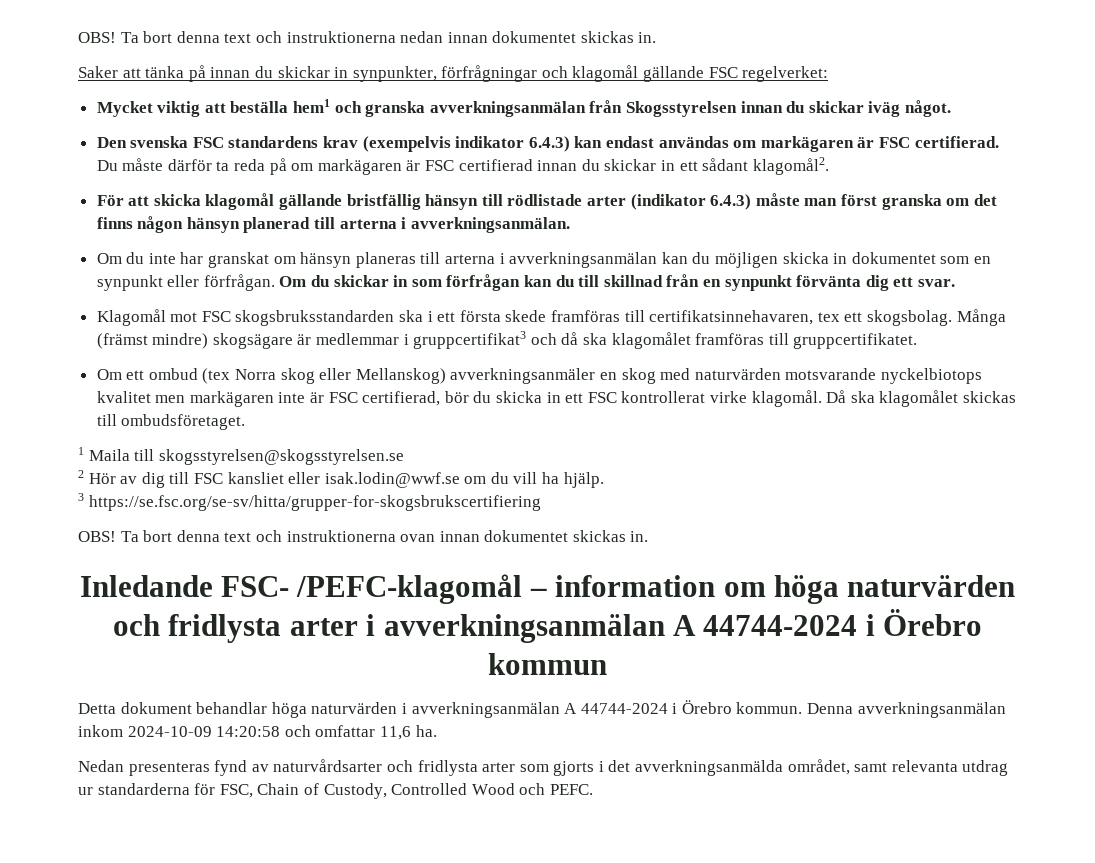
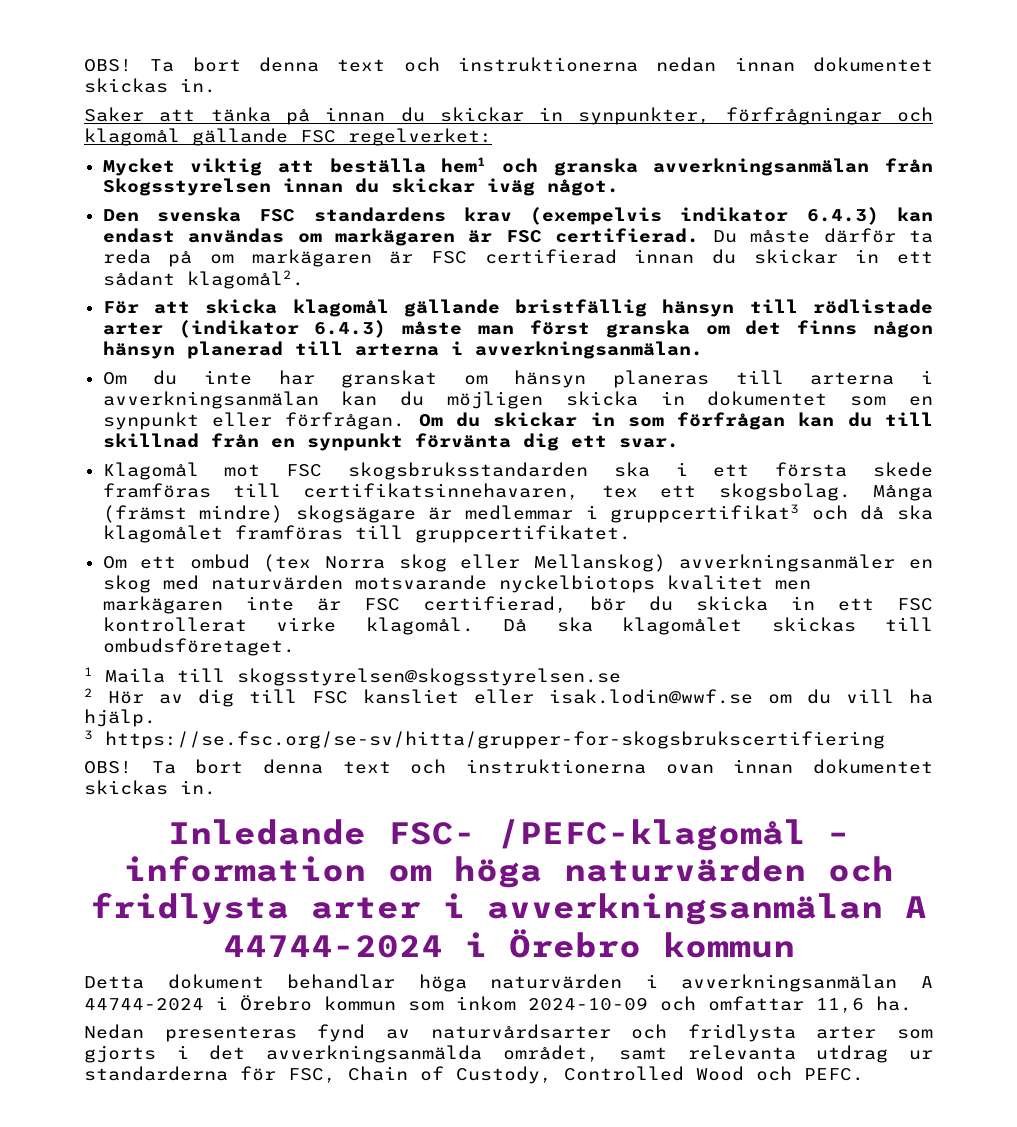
- Detta dokument behandlar höga naturvärden i avverkningsanmälan A 44744-2024 i Örebro kommun. Denna avverkningsanmälan inkom 2024-10-09 14:20:58 och omfattar 11,6 ha.
+ Detta dokument behandlar höga naturvärden i avverkningsanmälan A 44744-2024 i Örebro kommun som inkom 2024-10-09 och omfattar 11,6 ha.

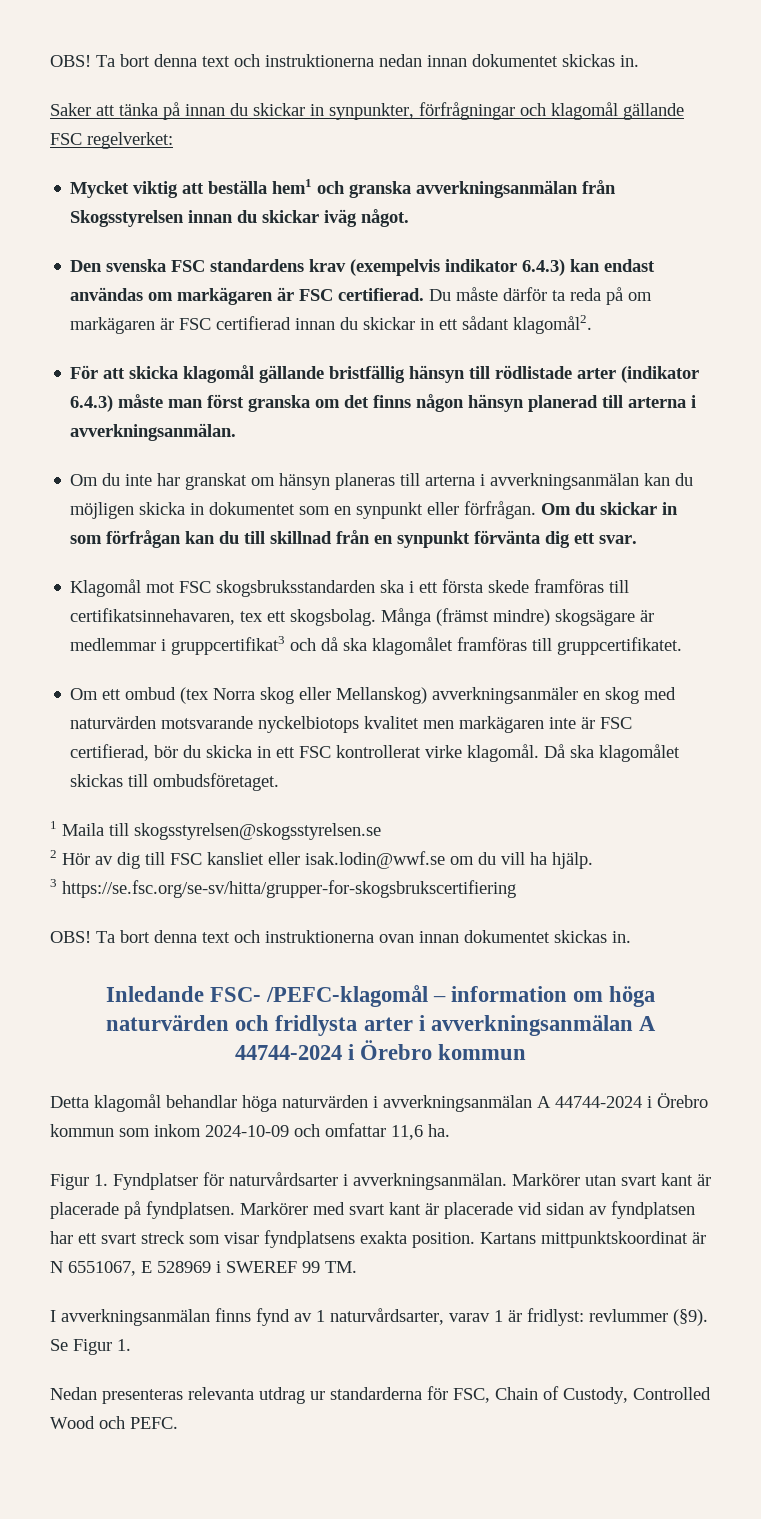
- Detta dokument behandlar höga naturvärden i avverkningsanmälan A 44744-2024 i Örebro kommun som inkom 2024-10-09 och omfattar 11,6 ha.
+ Detta klagomål behandlar höga naturvärden i avverkningsanmälan A 44744-2024 i Örebro kommun som inkom 2024-10-09 och omfattar 11,6 ha.
- Nedan presenteras fynd av naturvårdsarter och fridlysta arter som gjorts i det avverkningsanmälda området, samt relevanta utdrag ur standarderna för FSC, Chain of Custody, Controlled Wood och PEFC.
+ Figur 1. Fyndplatser för naturvårdsarter i avverkningsanmälan. Markörer utan svart kant är placerade på fyndplatsen. Markörer med svart kant är placerade vid sidan av fyndplatsen har ett svart streck som visar fyndplatsens exakta position. Kartans mittpunktskoordinat är N 6551067, E 528969 i SWEREF 99 TM.
+ I avverkningsanmälan finns fynd av 1 naturvårdsarter, varav 1 är fridlyst: revlummer (§9). Se Figur 1.
+ Nedan presenteras relevanta utdrag ur standarderna för FSC, Chain of Custody, Controlled Wood och PEFC.

